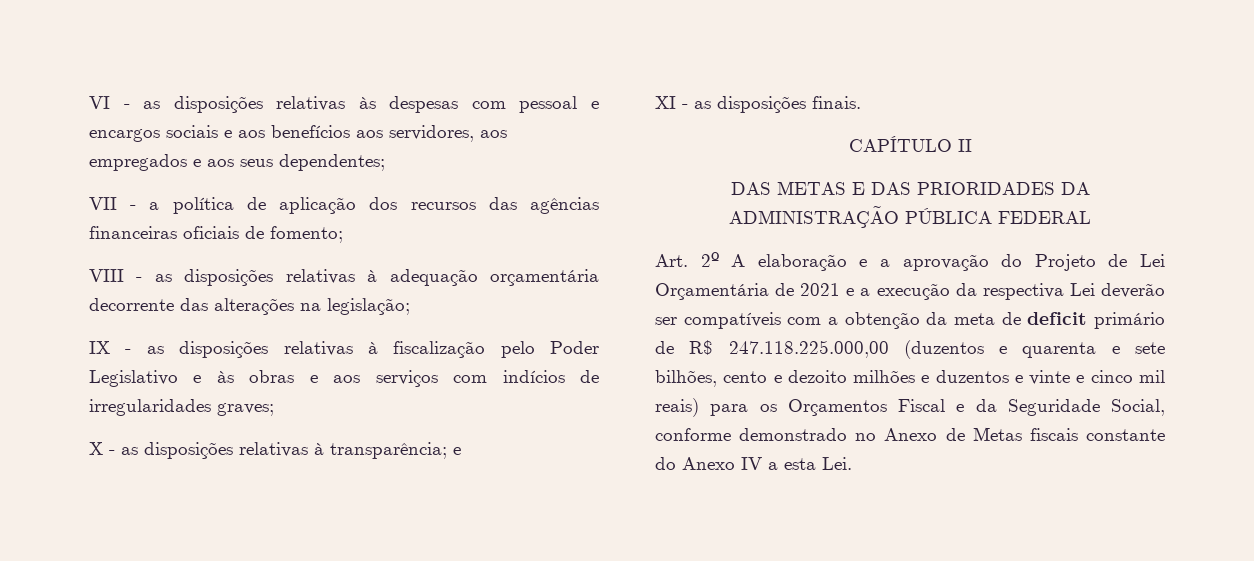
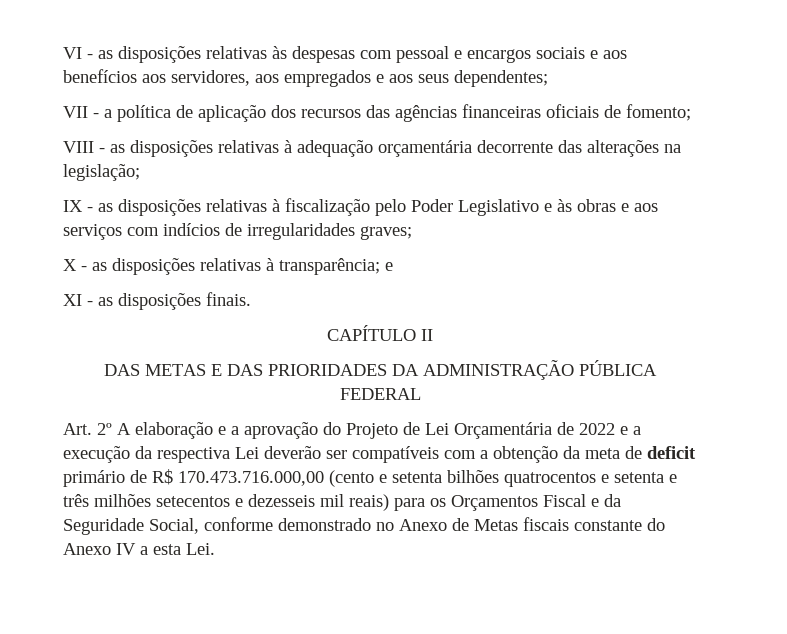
- Art. 2º A elaboração e a aprovação do Projeto de Lei Orçamentária de 2021 e a execução da respectiva Lei deverão ser compatíveis com a obtenção da meta de deficit primário de R$ 247.118.225.000,00 (duzentos e quarenta e sete bilhões, cento e dezoito milhões e duzentos e vinte e cinco mil reais) para os Orçamentos Fiscal e da Seguridade Social, conforme demonstrado no Anexo de Metas fiscais constante do Anexo IV a esta Lei.
+ Art. 2º A elaboração e a aprovação do Projeto de Lei Orçamentária de 2022 e a execução da respectiva Lei deverão ser compatíveis com a obtenção da meta de deficit primário de R$ 170.473.716.000,00 (cento e setenta bilhões quatrocentos e setenta e três milhões setecentos e dezesseis mil reais) para os Orçamentos Fiscal e da Seguridade Social, conforme demonstrado no Anexo de Metas fiscais constante do Anexo IV a esta Lei.

